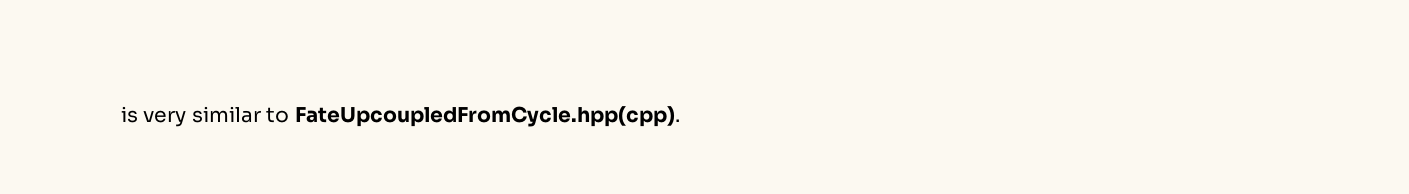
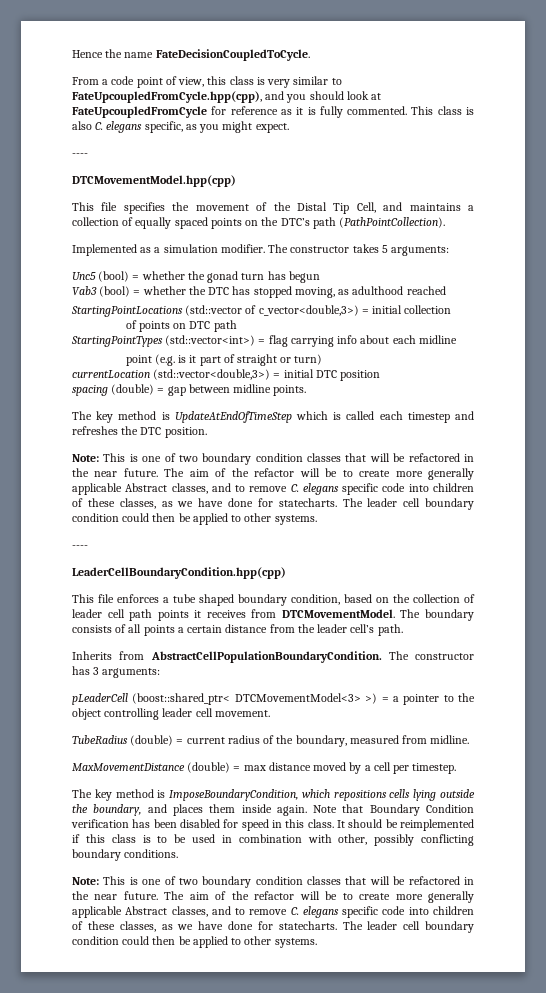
- is very similar to FateUpcoupledFromCycle.hpp(cpp).
+ Hence the name FateDecisionCoupledToCycle.
+ From a code point of view, this class is very similar to FateUpcoupledFromCycle.hpp(cpp), and you should look at FateUpcoupledFromCycle for reference as it is fully commented. This class is also C. elegans specific, as you might expect.
+ ----
+ DTCMovementModel.hpp(cpp)
+ This file specifies the movement of the Distal Tip Cell, and maintains a collection of equally spaced points on the DTC’s path (PathPointCollection).
+ Implemented as a simulation modifier. The constructor takes 5 arguments:
+ Unc5 (bool) = whether the gonad turn has begun
+ Vab3 (bool) = whether the DTC has stopped moving, as adulthood reached
+ StartingPointLocations (std::vector of c_vector<double,3>) = initial collection
+ of points on DTC path
+ StartingPointTypes (std::vector<int>) = flag carrying info about each midline
+ point (e.g. is it part of straight or turn)
+ currentLocation (std::vector<double,3>) = initial DTC position
+ spacing (double) = gap between midline points.
+ The key method is UpdateAtEndOfTimeStep which is called each timestep and refreshes the DTC position.
+ Note: This is one of two boundary condition classes that will be refactored in the near future. The aim of the refactor will be to create more generally applicable Abstract classes, and to remove C. elegans specific code into children of these classes, as we have done for statecharts. The leader cell boundary condition could then be applied to other systems.
+ ----
+ LeaderCellBoundaryCondition.hpp(cpp)
+ This file enforces a tube shaped boundary condition, based on the collection of leader cell path points it receives from DTCMovementModel. The boundary consists of all points a certain distance from the leader cell’s path.
+ Inherits from AbstractCellPopulationBoundaryCondition. The constructor has 3 arguments:
+ pLeaderCell (boost::shared_ptr< DTCMovementModel<3> >) = a pointer to the object controlling leader cell movement.
+ TubeRadius (double) = current radius of the boundary, measured from midline.
+ MaxMovementDistance (double) = max distance moved by a cell per timestep.
+ The key method is ImposeBoundaryCondition, which repositions cells lying outside the boundary, and places them inside again. Note that Boundary Condition verification has been disabled for speed in this class. It should be reimplemented if this class is to be used in combination with other, possibly conflicting boundary conditions.
+ Note: This is one of two boundary condition classes that will be refactored in the near future. The aim of the refactor will be to create more generally applicable Abstract classes, and to remove C. elegans specific code into children of these classes, as we have done for statecharts. The leader cell boundary condition could then be applied to other systems.

